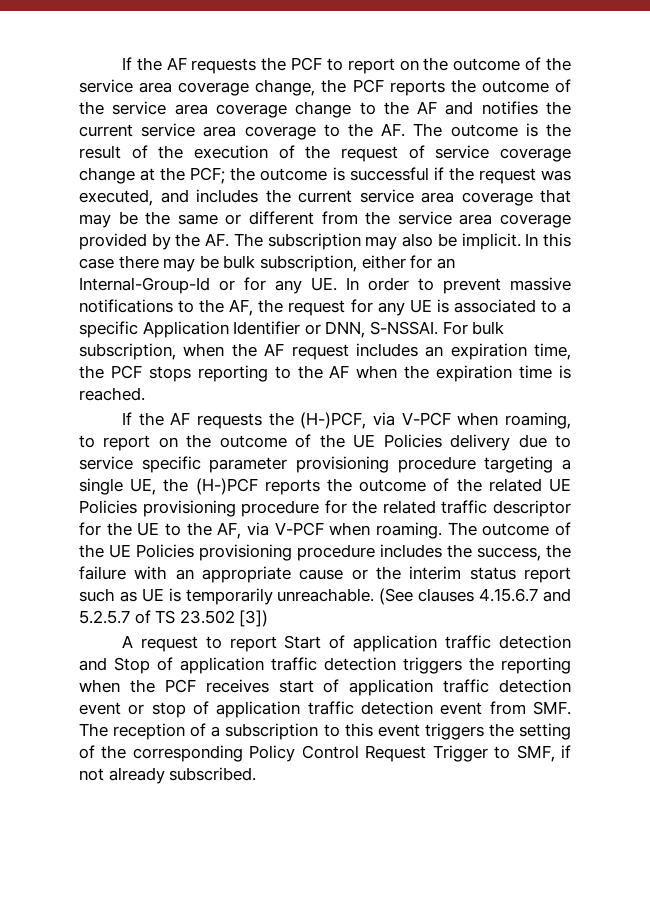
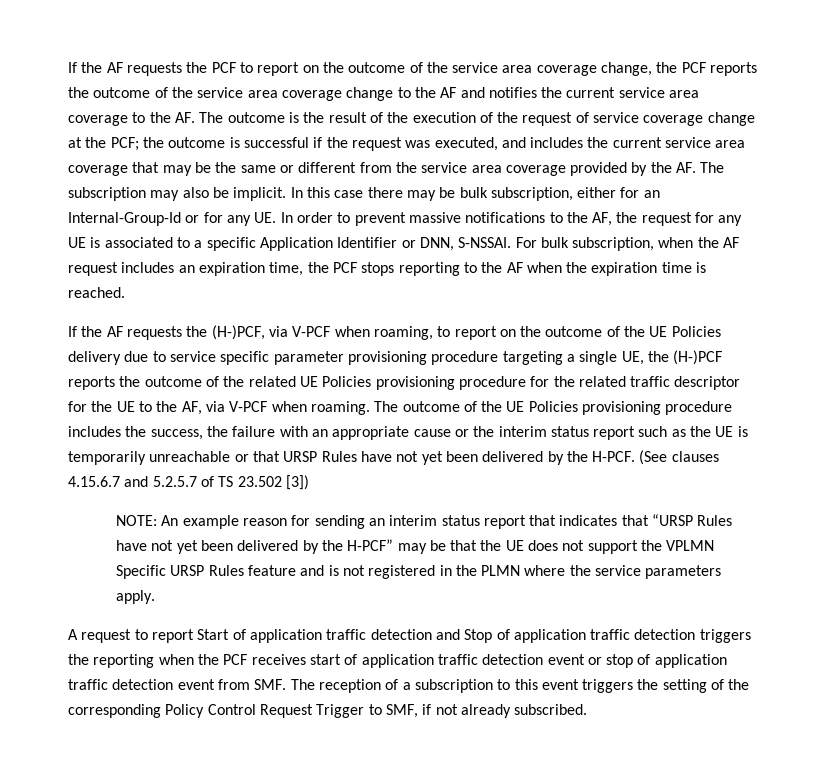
- The outcome of the UE Policies provisioning procedure includes the success, the failure with an appropriate cause or the interim status report such as UE is temporarily unreachable.
+ The outcome of the UE Policies provisioning procedure includes the success, the failure with an appropriate cause or the interim status report such as the UE is temporarily unreachable or that URSP Rules have not yet been delivered by the H-PCF.
+ NOTE: An example reason for sending an interim status report that indicates that “URSP Rules have not yet been delivered by the H-PCF” may be that the UE does not support the VPLMN Specific URSP Rules feature and is not registered in the PLMN where the service parameters apply.

